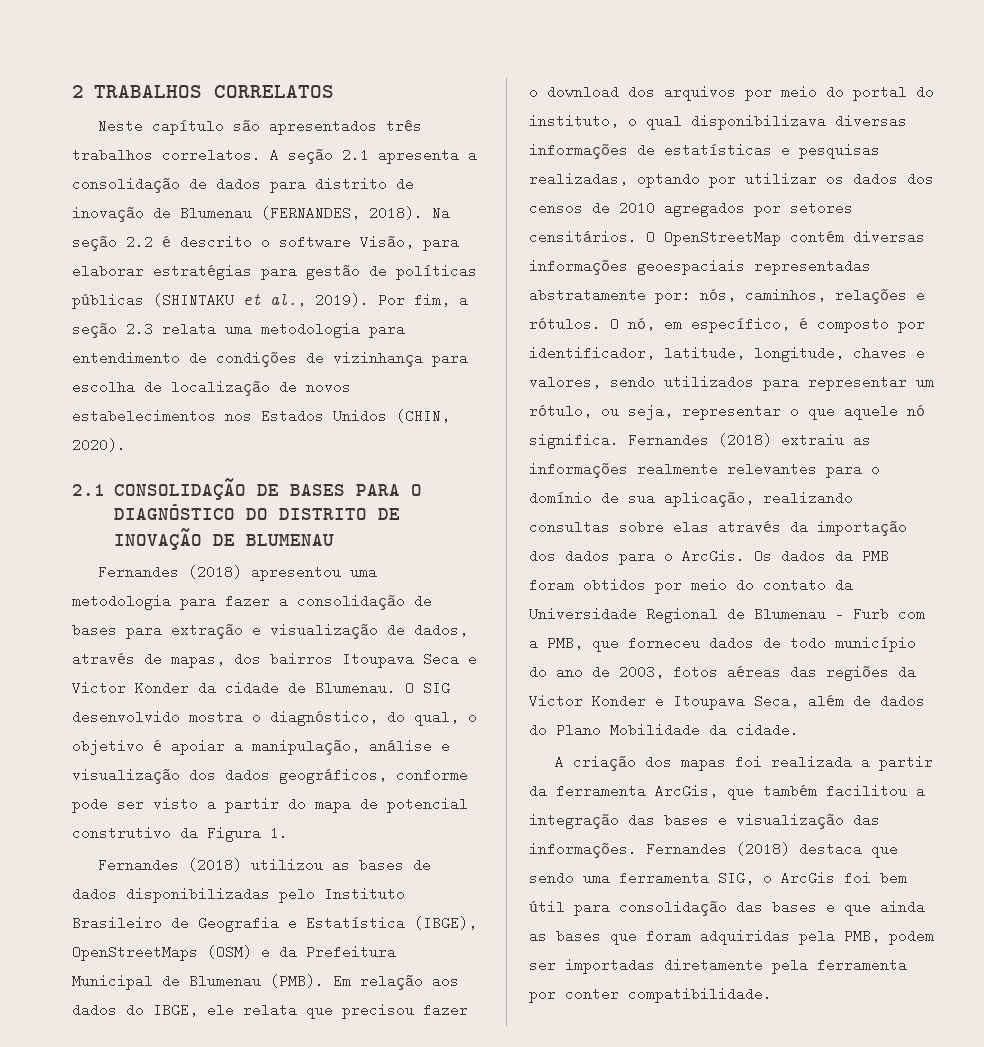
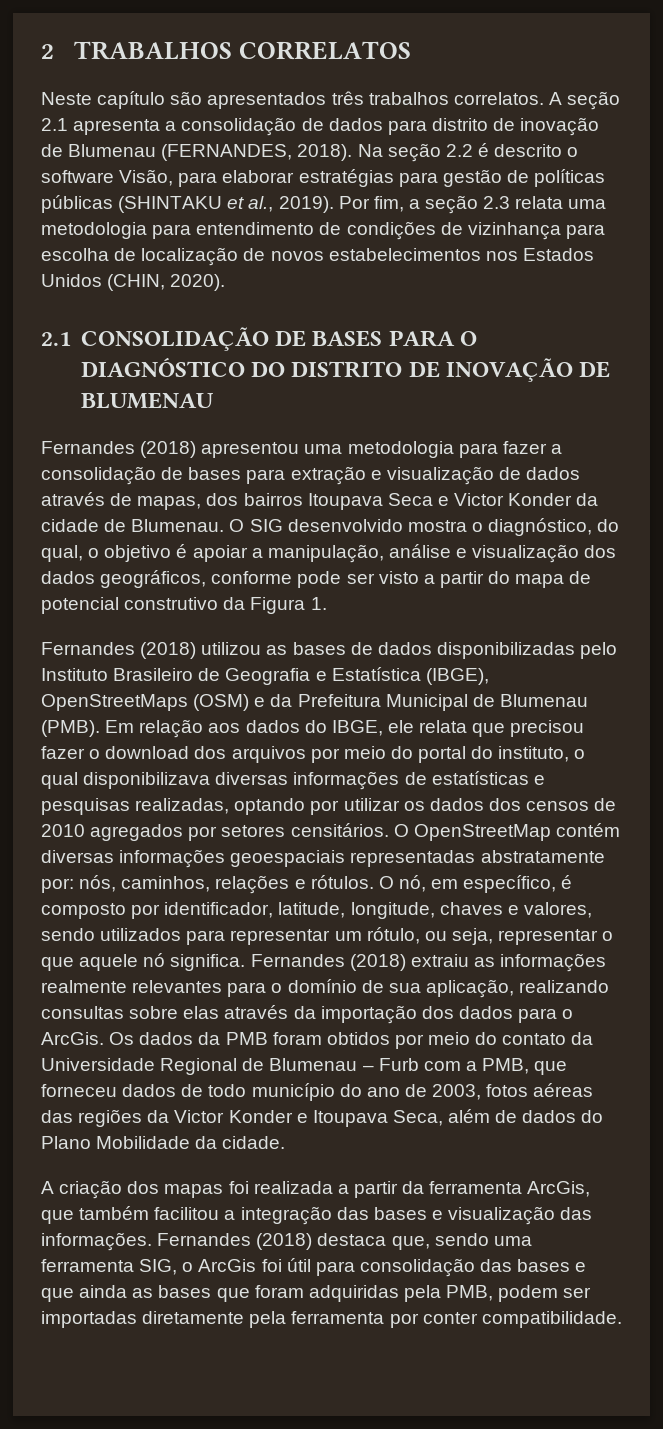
- Fernandes (2018) apresentou uma metodologia para fazer a consolidação de bases para extração e visualização de dados, através de mapas, dos bairros Itoupava Seca e Victor Konder da cidade de Blumenau.
+ Fernandes (2018) apresentou uma metodologia para fazer a consolidação de bases para extração e visualização de dados através de mapas, dos bairros Itoupava Seca e Victor Konder da cidade de Blumenau.
- Fernandes (2018) destaca que sendo uma ferramenta SIG, o ArcGis foi bem útil para consolidação das bases e que ainda as bases que foram adquiridas pela PMB, podem ser importadas diretamente pela ferramenta por conter compatibilidade.
+ Fernandes (2018) destaca que, sendo uma ferramenta SIG, o ArcGis foi útil para consolidação das bases e que ainda as bases que foram adquiridas pela PMB, podem ser importadas diretamente pela ferramenta por conter compatibilidade.

